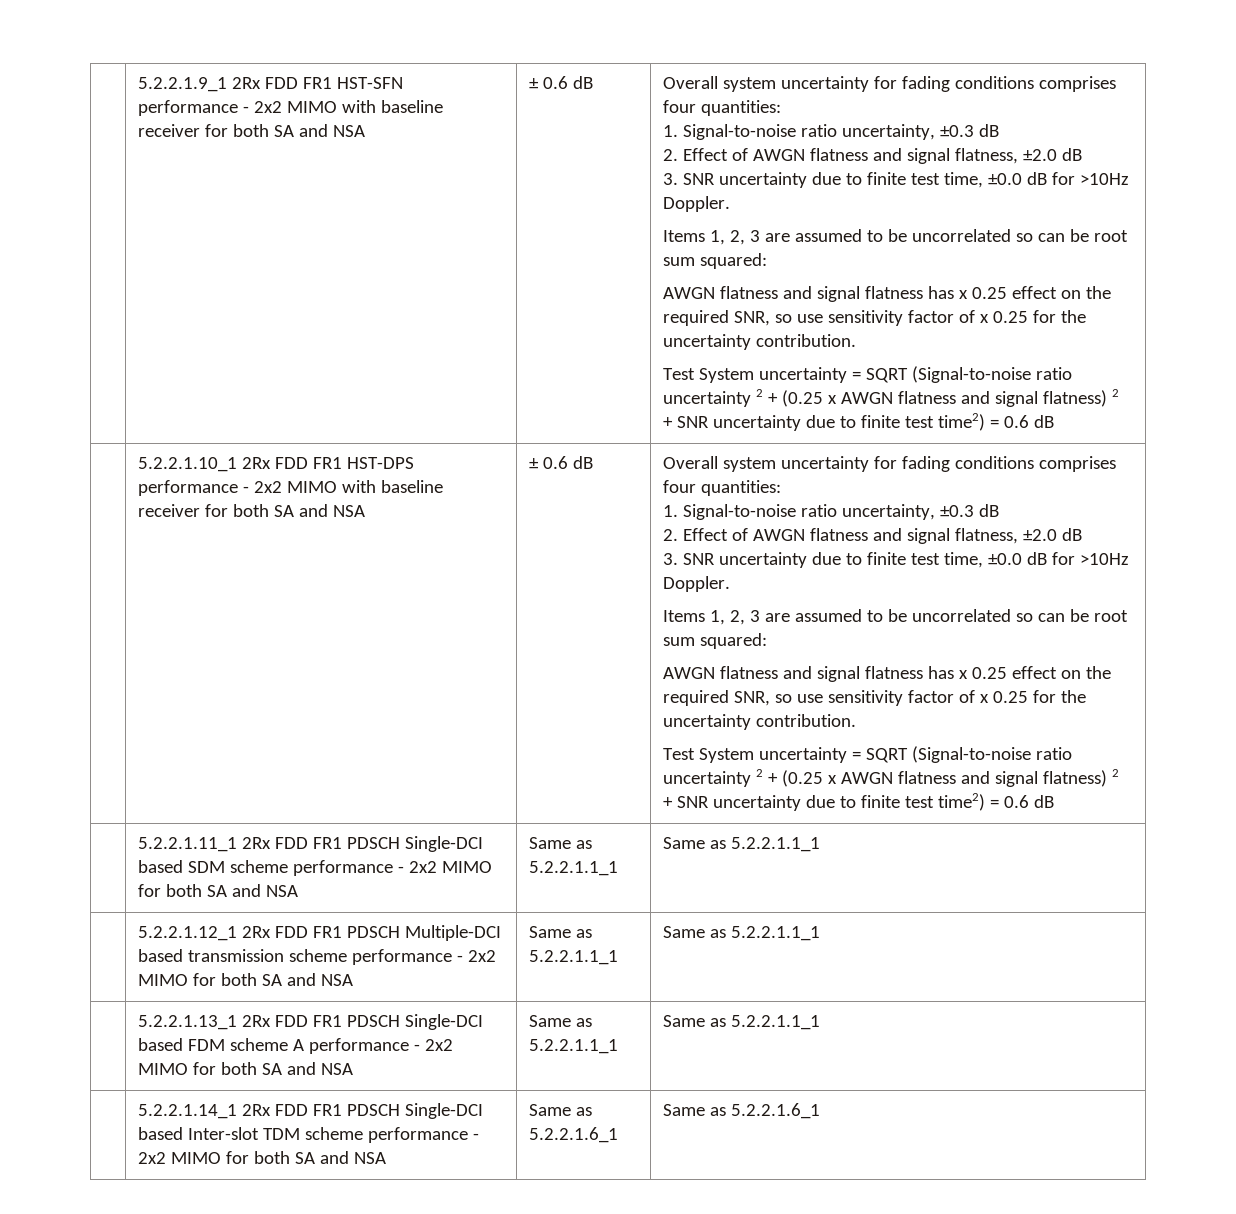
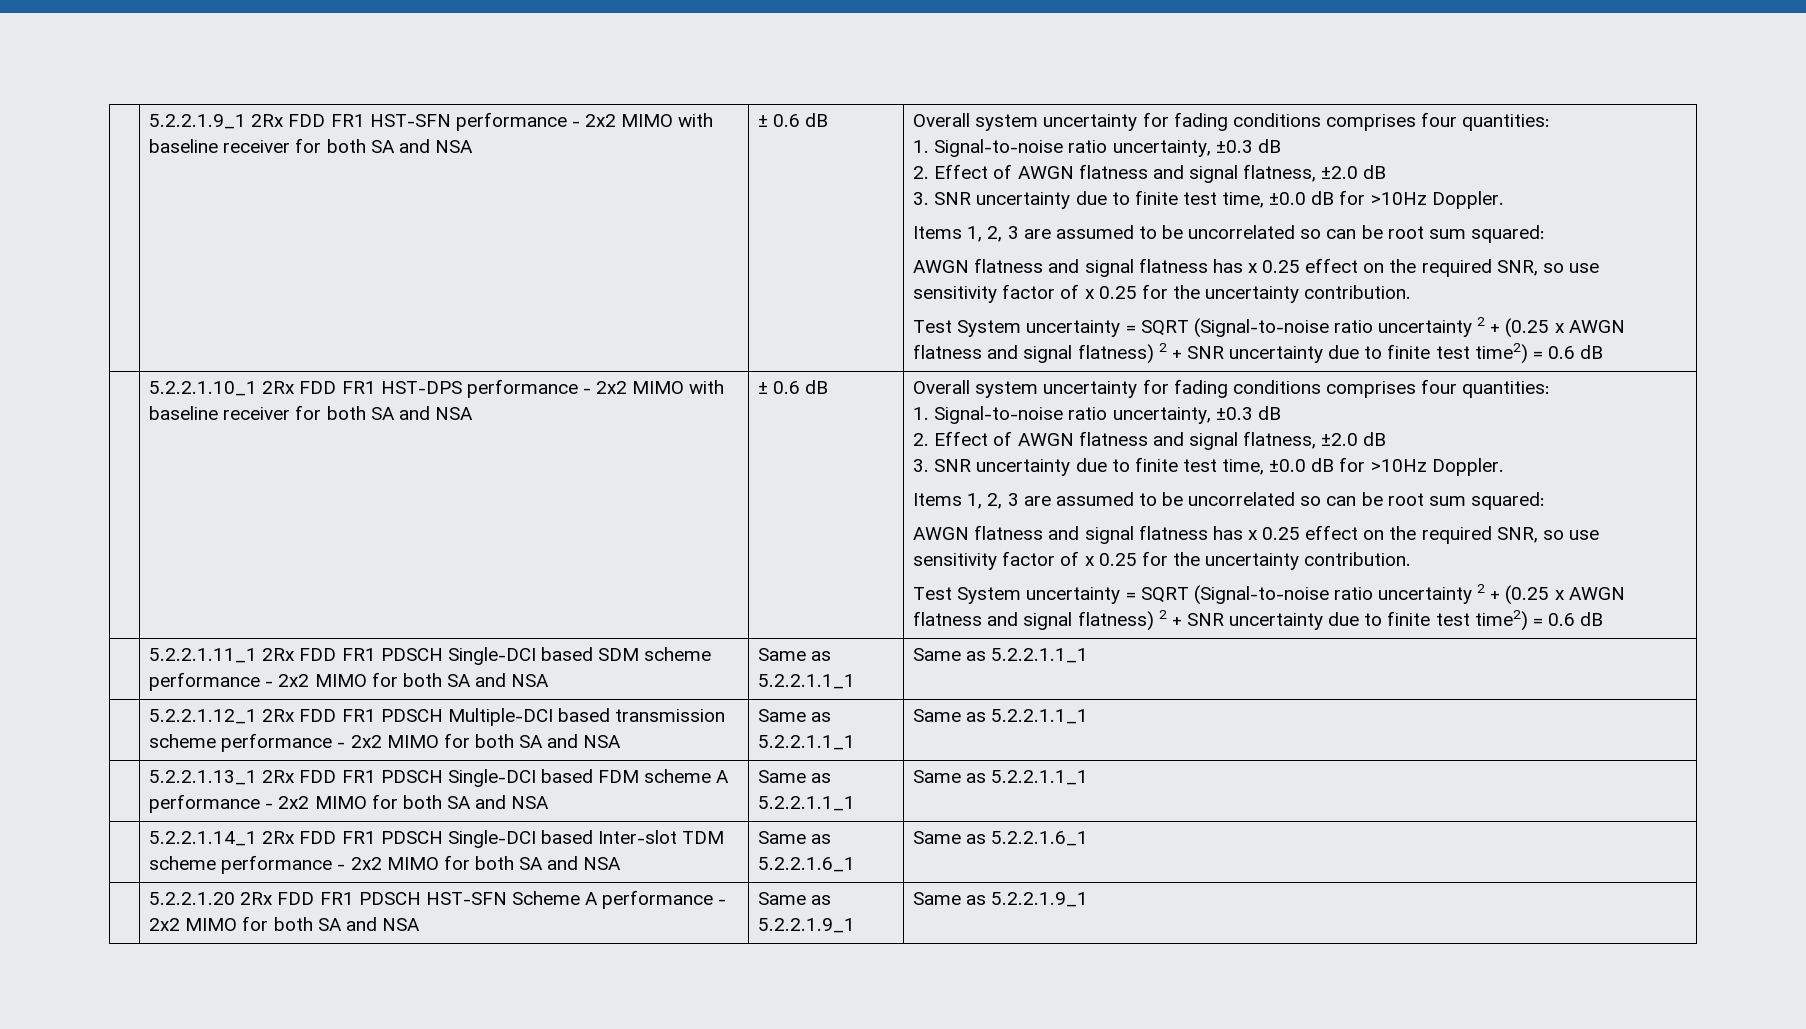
+ | 5.2.2.1.20 2Rx FDD FR1 PDSCH HST-SFN Scheme A performance - 2x2 MIMO for both SA and NSA | Same as 5.2.2.1.9_1 | Same as 5.2.2.1.9_1

